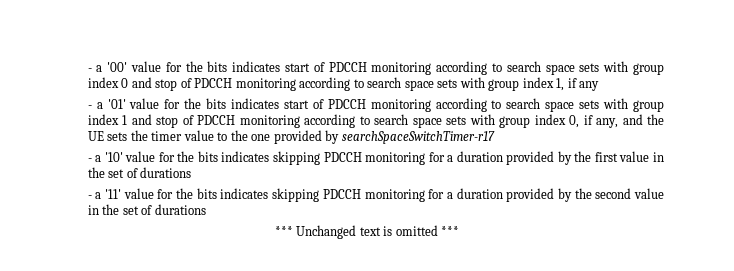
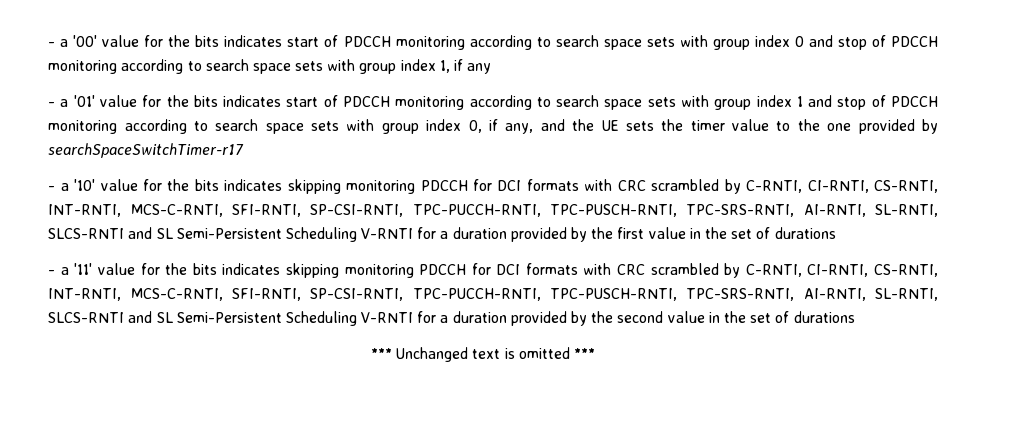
- - a '10' value for the bits indicates skipping PDCCH monitoring for a duration provided by the first value in the set of durations
+ - a '10' value for the bits indicates skipping monitoring PDCCH for DCI formats with CRC scrambled by C-RNTI, CI-RNTI, CS-RNTI, INT-RNTI, MCS-C-RNTI, SFI-RNTI, SP-CSI-RNTI, TPC-PUCCH-RNTI, TPC-PUSCH-RNTI, TPC-SRS-RNTI, AI-RNTI, SL-RNTI, SLCS-RNTI and SL Semi-Persistent Scheduling V-RNTI for a duration provided by the first value in the set of durations
- - a '11' value for the bits indicates skipping PDCCH monitoring for a duration provided by the second value in the set of durations
+ - a '11' value for the bits indicates skipping monitoring PDCCH for DCI formats with CRC scrambled by C-RNTI, CI-RNTI, CS-RNTI, INT-RNTI, MCS-C-RNTI, SFI-RNTI, SP-CSI-RNTI, TPC-PUCCH-RNTI, TPC-PUSCH-RNTI, TPC-SRS-RNTI, AI-RNTI, SL-RNTI, SLCS-RNTI and SL Semi-Persistent Scheduling V-RNTI for a duration provided by the second value in the set of durations

